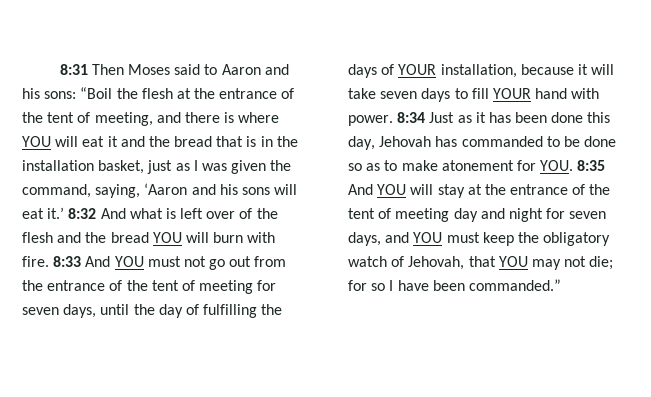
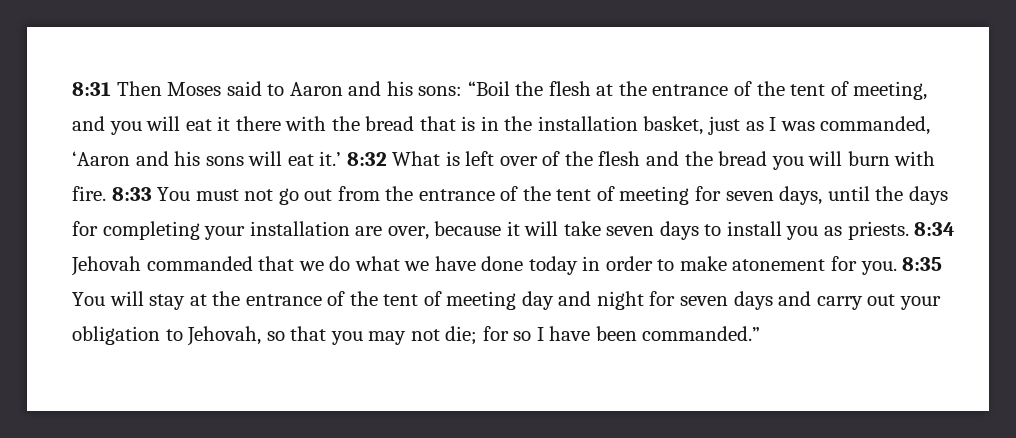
- 8:31 Then Moses said to Aaron and his sons: “Boil the flesh at the entrance of the tent of meeting, and there is where YOU will eat it and the bread that is in the installation basket, just as I was given the command, saying, ‘Aaron and his sons will eat it.’
+ 8:31 Then Moses said to Aaron and his sons: “Boil the flesh at the entrance of the tent of meeting, and you will eat it there with the bread that is in the installation basket, just as I was commanded, ‘Aaron and his sons will eat it.’
- 8:32 And what is left over of the flesh and the bread YOU will burn with fire.
+ 8:32 What is left over of the flesh and the bread you will burn with fire.
- 8:33 And YOU must not go out from the entrance of the tent of meeting for seven days, until the day of fulfilling the days of YOUR installation, because it will take seven days to fill YOUR hand with power. 8:34 Just as it has been done this day, Jehovah has commanded to be done so as to make atonement for YOU. 8:35 And YOU will stay at the entrance of the tent of meeting day and night for seven days, and YOU must keep the obligatory watch of Jehovah, that YOU may not die; for so I have been commanded.”
+ 8:33 You must not go out from the entrance of the tent of meeting for seven days, until the days for completing your installation are over, because it will take seven days to install you as priests. 8:34 Jehovah commanded that we do what we have done today in order to make atonement for you. 8:35 You will stay at the entrance of the tent of meeting day and night for seven days and carry out your obligation to Jehovah, so that you may not die; for so I have been commanded.”

